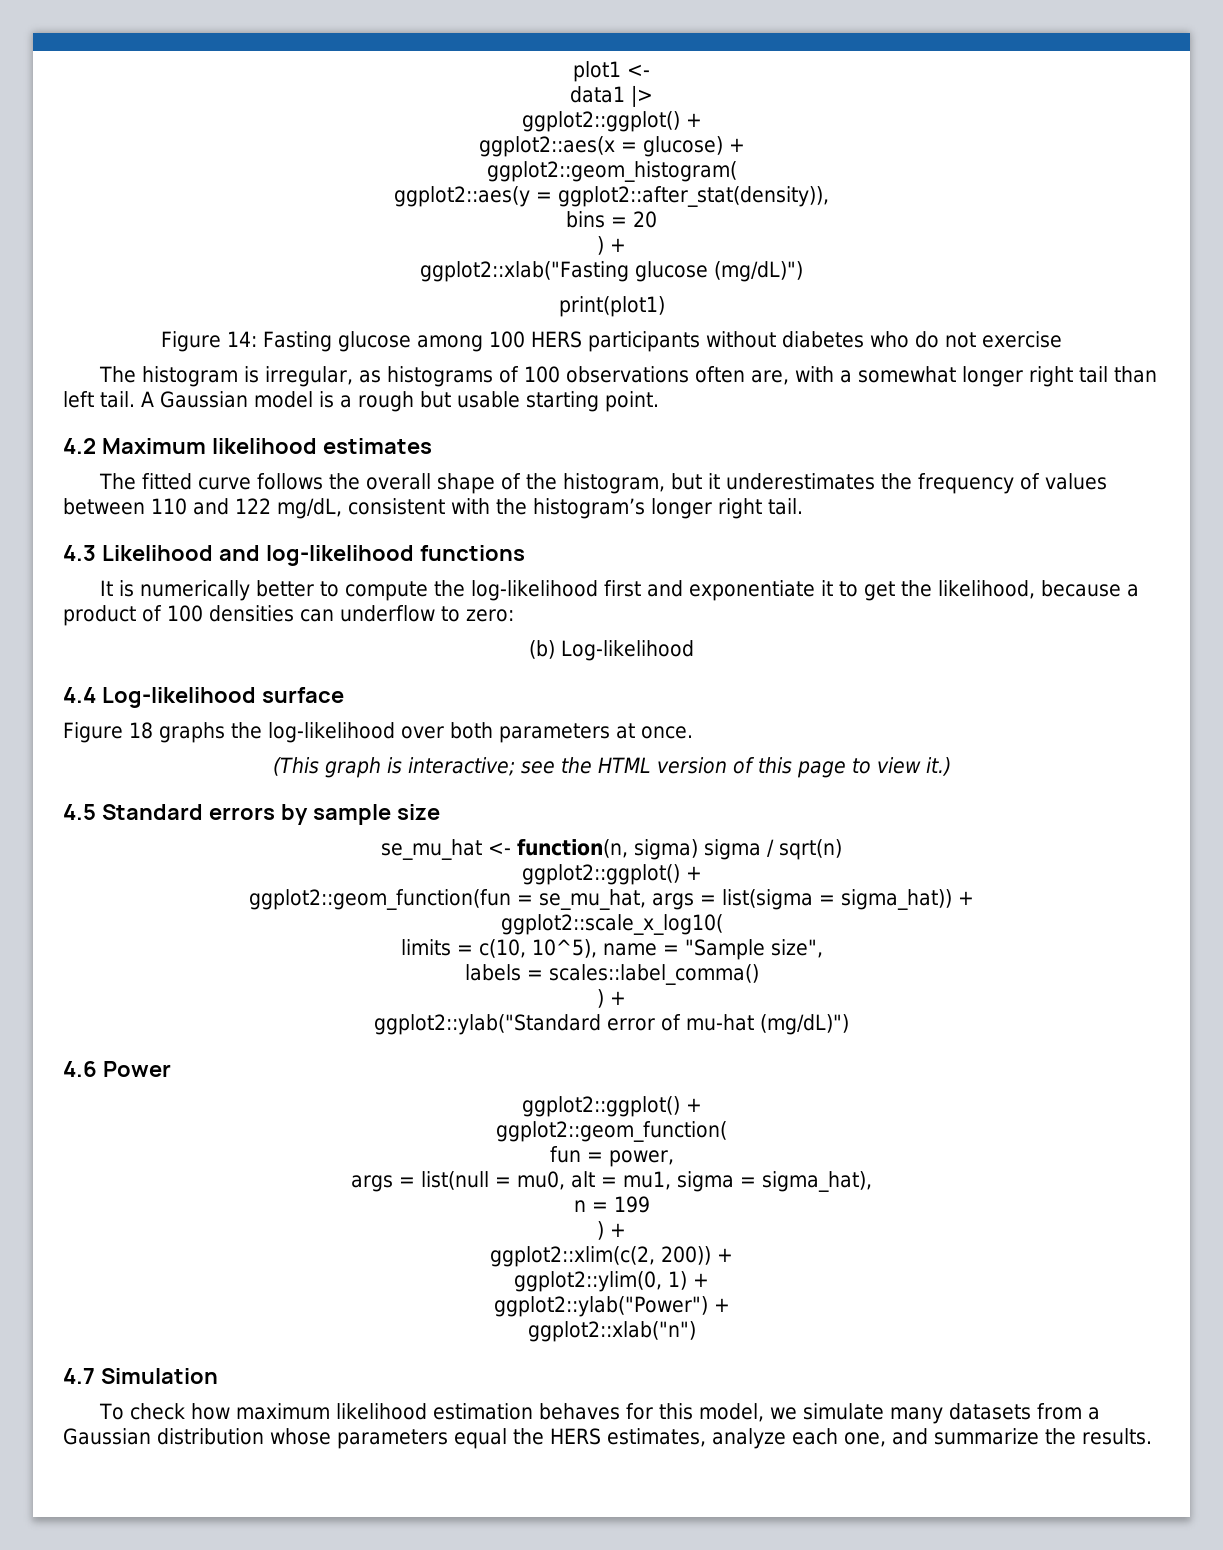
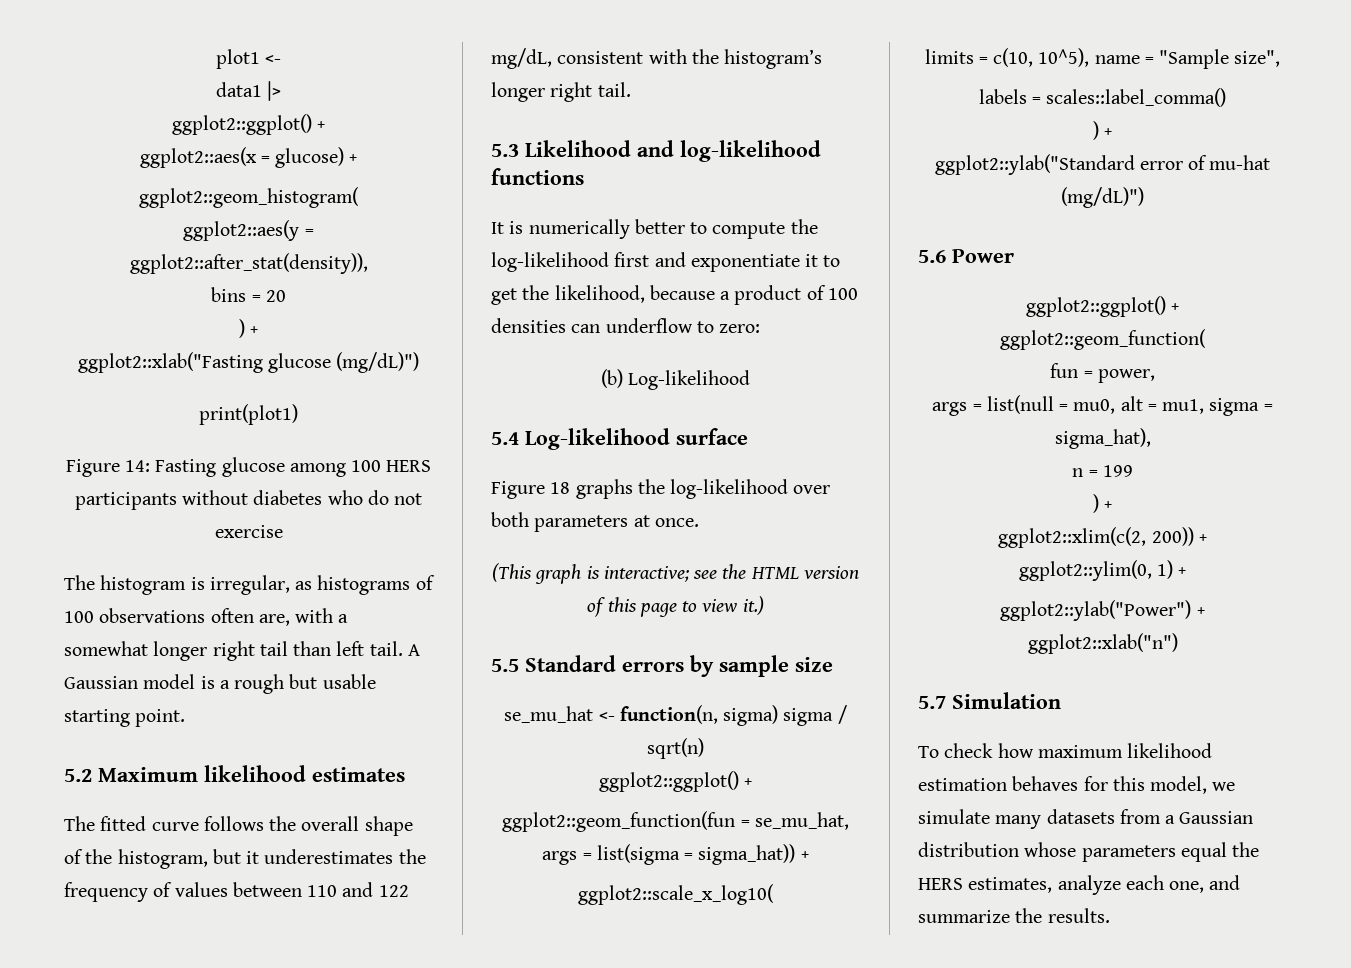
- 4.2 Maximum likelihood estimates
+ 5.2 Maximum likelihood estimates
- 4.3 Likelihood and log-likelihood functions
+ 5.3 Likelihood and log-likelihood functions
- 4.4 Log-likelihood surface
+ 5.4 Log-likelihood surface
- 4.5 Standard errors by sample size
+ 5.5 Standard errors by sample size
- 4.6 Power
+ 5.6 Power
- 4.7 Simulation
+ 5.7 Simulation

